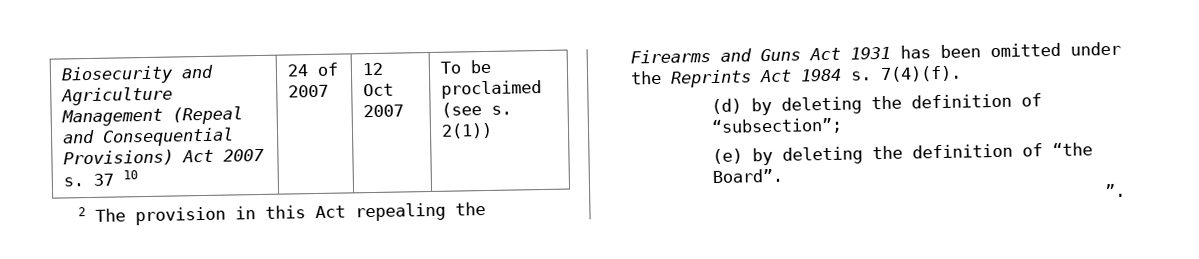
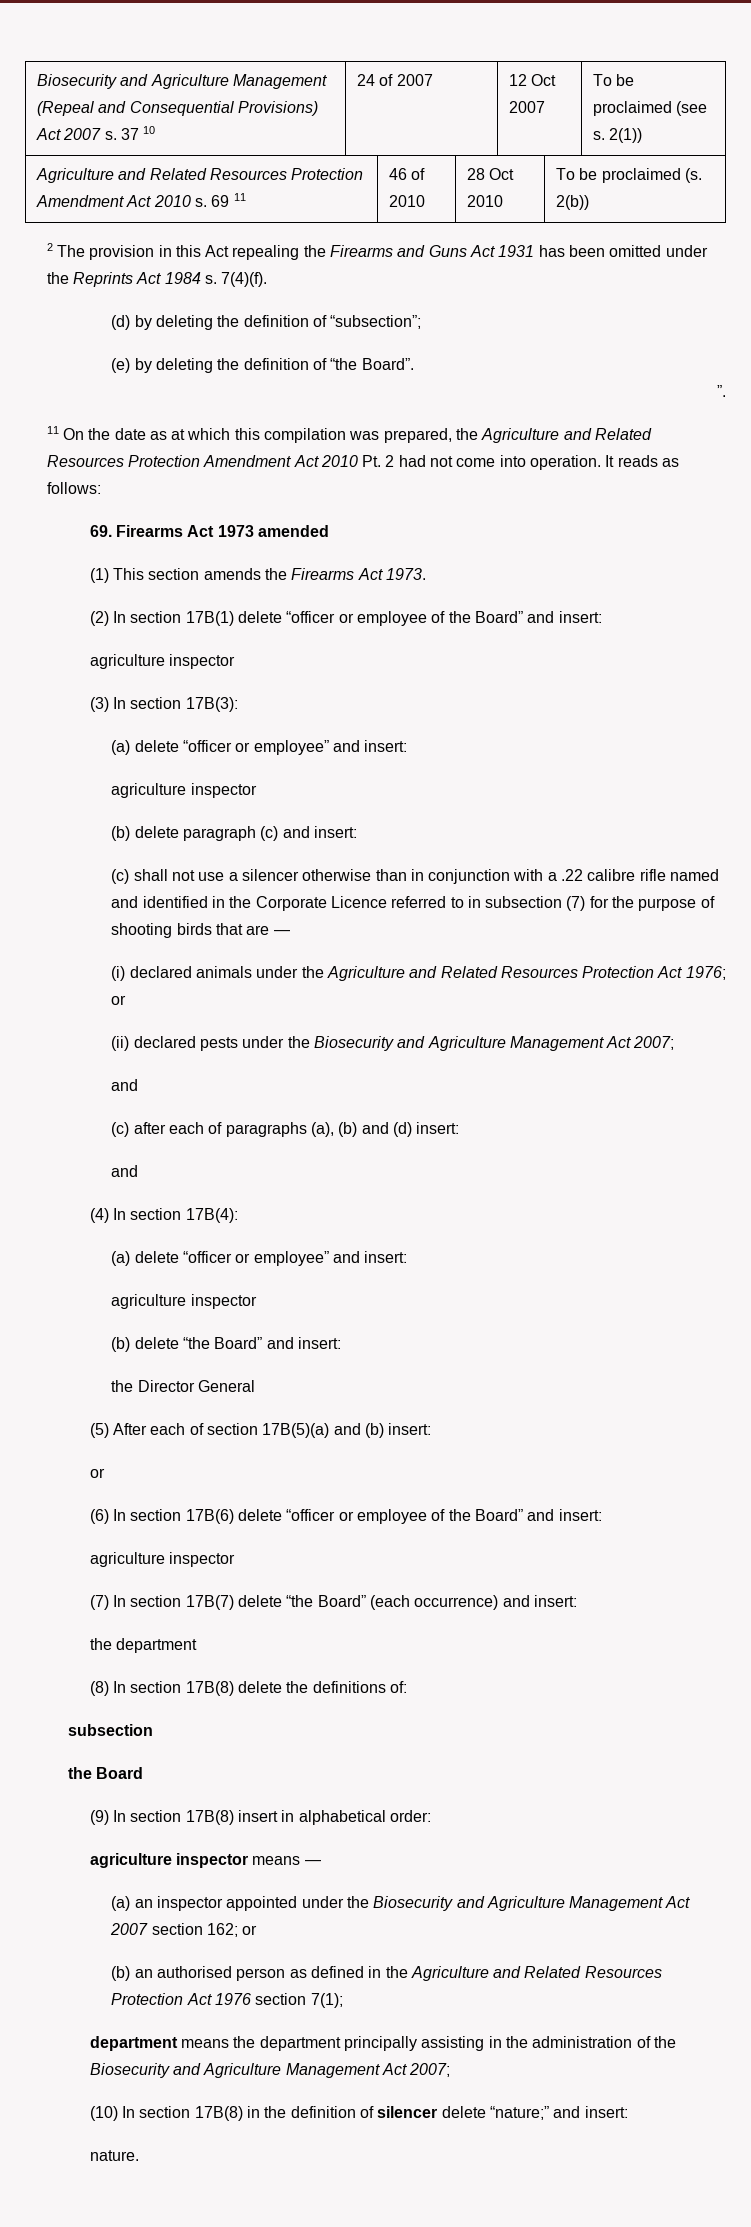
+ Agriculture and Related Resources Protection Amendment Act 2010 s. 69 11 | 46 of 2010 | 28 Oct 2010 | To be proclaimed (s. 2(b))
+ 11 On the date as at which this compilation was prepared, the Agriculture and Related Resources Protection Amendment Act 2010 Pt. 2 had not come into operation. It reads as follows:
+ 69. Firearms Act 1973 amended
+ (1) This section amends the Firearms Act 1973.
+ (2) In section 17B(1) delete “officer or employee of the Board” and insert:
+ agriculture inspector
+ (3) In section 17B(3):
+ (a) delete “officer or employee” and insert:
+ agriculture inspector
+ (b) delete paragraph (c) and insert:
+ (c) shall not use a silencer otherwise than in conjunction with a .22 calibre rifle named and identified in the Corporate Licence referred to in subsection (7) for the purpose of shooting birds that are —
+ (i) declared animals under the Agriculture and Related Resources Protection Act 1976; or
+ (ii) declared pests under the Biosecurity and Agriculture Management Act 2007;
+ and
+ (c) after each of paragraphs (a), (b) and (d) insert:
+ and
+ (4) In section 17B(4):
+ (a) delete “officer or employee” and insert:
+ agriculture inspector
+ (b) delete “the Board” and insert:
+ the Director General
+ (5) After each of section 17B(5)(a) and (b) insert:
+ or
+ (6) In section 17B(6) delete “officer or employee of the Board” and insert:
+ agriculture inspector
+ (7) In section 17B(7) delete “the Board” (each occurrence) and insert:
+ the department
+ (8) In section 17B(8) delete the definitions of:
+ subsection
+ the Board
+ (9) In section 17B(8) insert in alphabetical order:
+ agriculture inspector means —
+ (a) an inspector appointed under the Biosecurity and Agriculture Management Act 2007 section 162; or
+ (b) an authorised person as defined in the Agriculture and Related Resources Protection Act 1976 section 7(1);
+ department means the department principally assisting in the administration of the Biosecurity and Agriculture Management Act 2007;
+ (10) In section 17B(8) in the definition of silencer delete “nature;” and insert:
+ nature.

